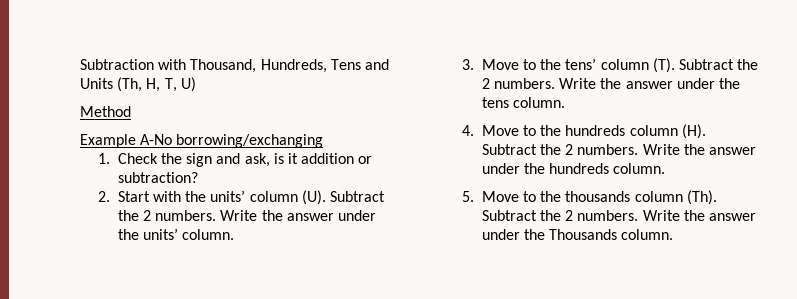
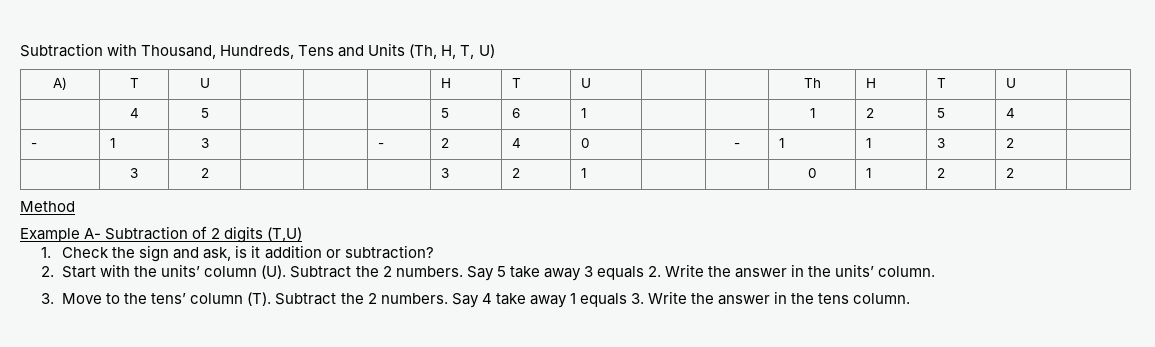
+ A) | T | U | | | | H | T | U | | | Th | H | T | U |
+ | 4 | 5 | | | | 5 | 6 | 1 | | | 1 | 2 | 5 | 4 |
+ - | 1 | 3 | | | - | 2 | 4 | 0 | | - | 1 | 1 | 3 | 2 |
+ | 3 | 2 | | | | 3 | 2 | 1 | | | 0 | 1 | 2 | 2 |
  Method
- Example A-No borrowing/exchanging
+ Example A- Subtraction of 2 digits (T,U)
- Write the answer under the units’ column.
+ Say 5 take away 3 equals 2. Write the answer in the units’ column.
- Write the answer under the tens column.
+ Say 4 take away 1 equals 3. Write the answer in the tens column.
- 4. Move to the hundreds column (H). Subtract the 2 numbers. Write the answer under the hundreds column.
- 5. Move to the thousands column (Th). Subtract the 2 numbers. Write the answer under the Thousands column.

